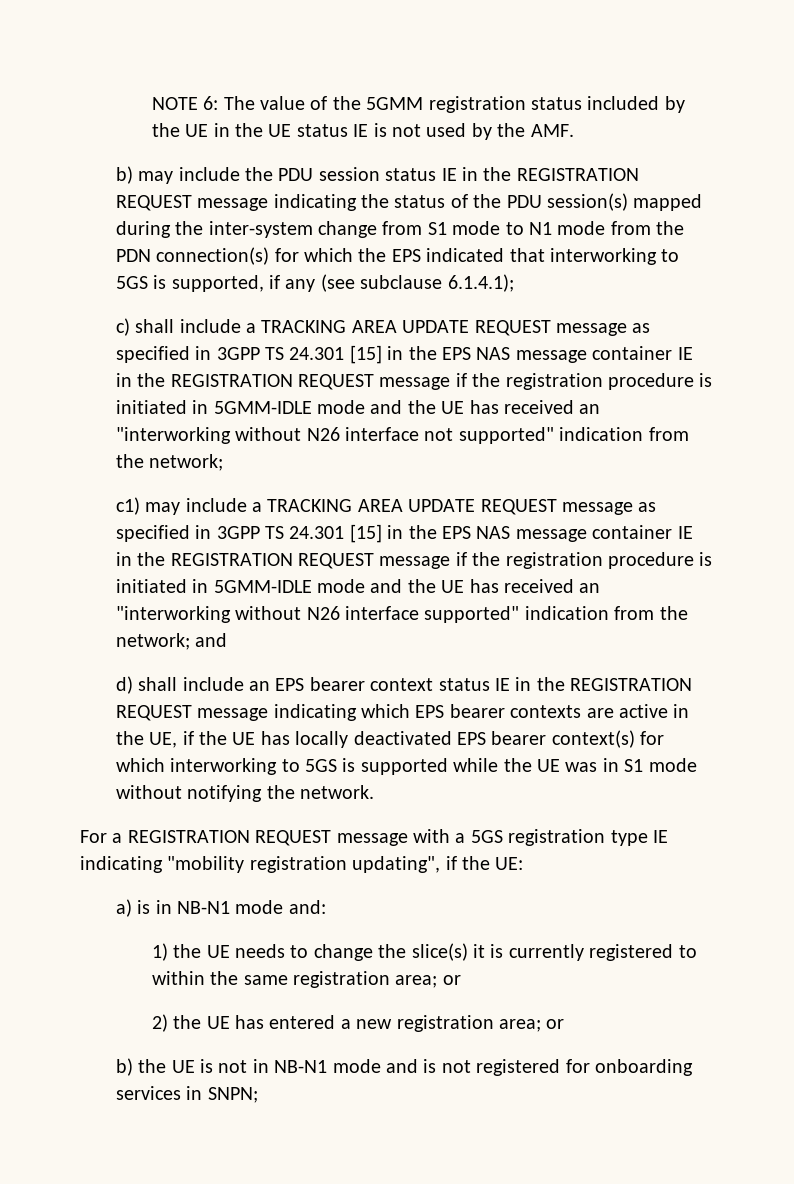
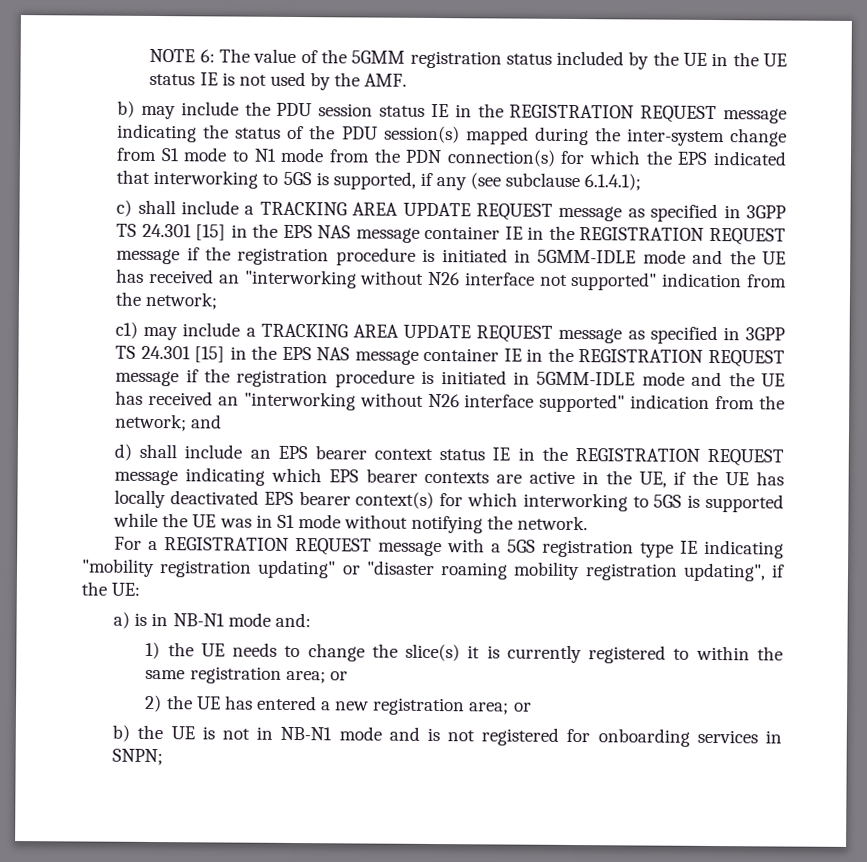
- For a REGISTRATION REQUEST message with a 5GS registration type IE indicating "mobility registration updating", if the UE:
+ For a REGISTRATION REQUEST message with a 5GS registration type IE indicating "mobility registration updating" or "disaster roaming mobility registration updating", if the UE:

